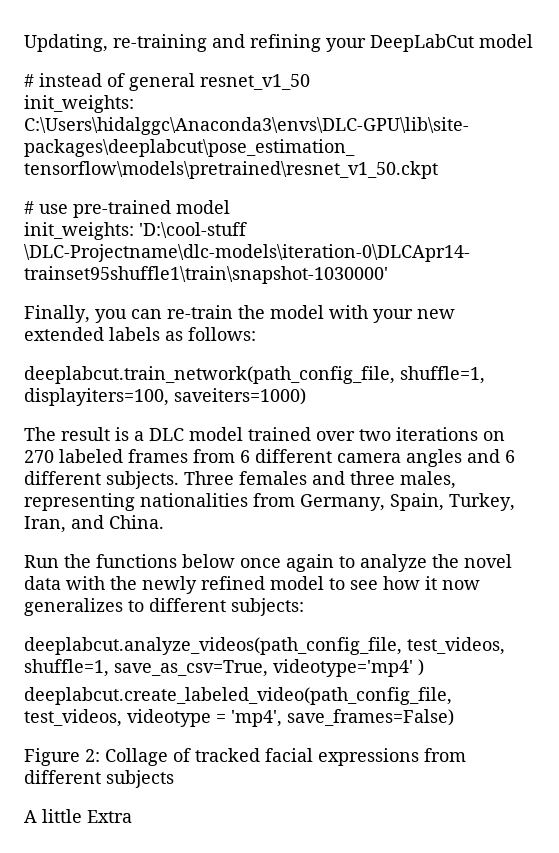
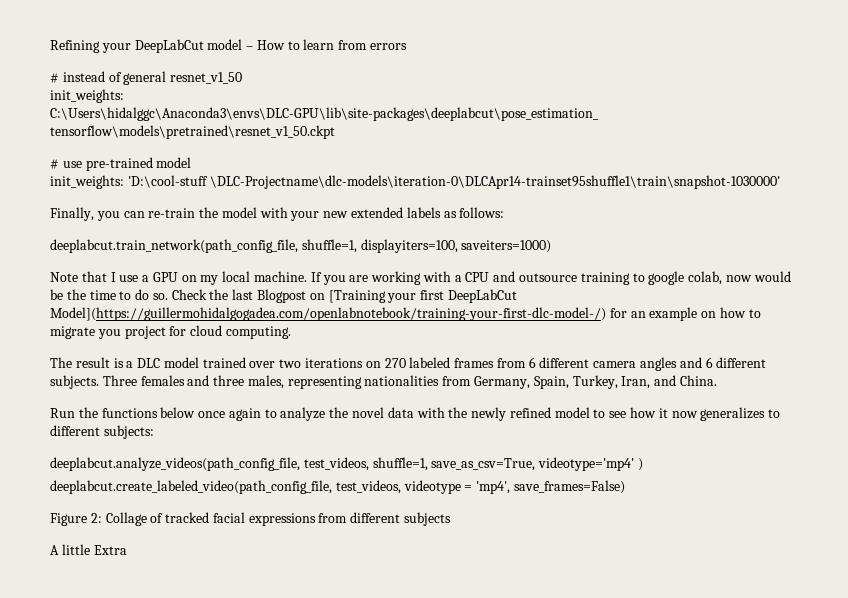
- Updating, re-training and refining your DeepLabCut model
+ Refining your DeepLabCut model – How to learn from errors
+ Note that I use a GPU on my local machine. If you are working with a CPU and outsource training to google colab, now would be the time to do so. Check the last Blogpost on [Training your first DeepLabCut Model](https://guillermohidalgogadea.com/openlabnotebook/training-your-first-dlc-model-/) for an example on how to migrate you project for cloud computing.

